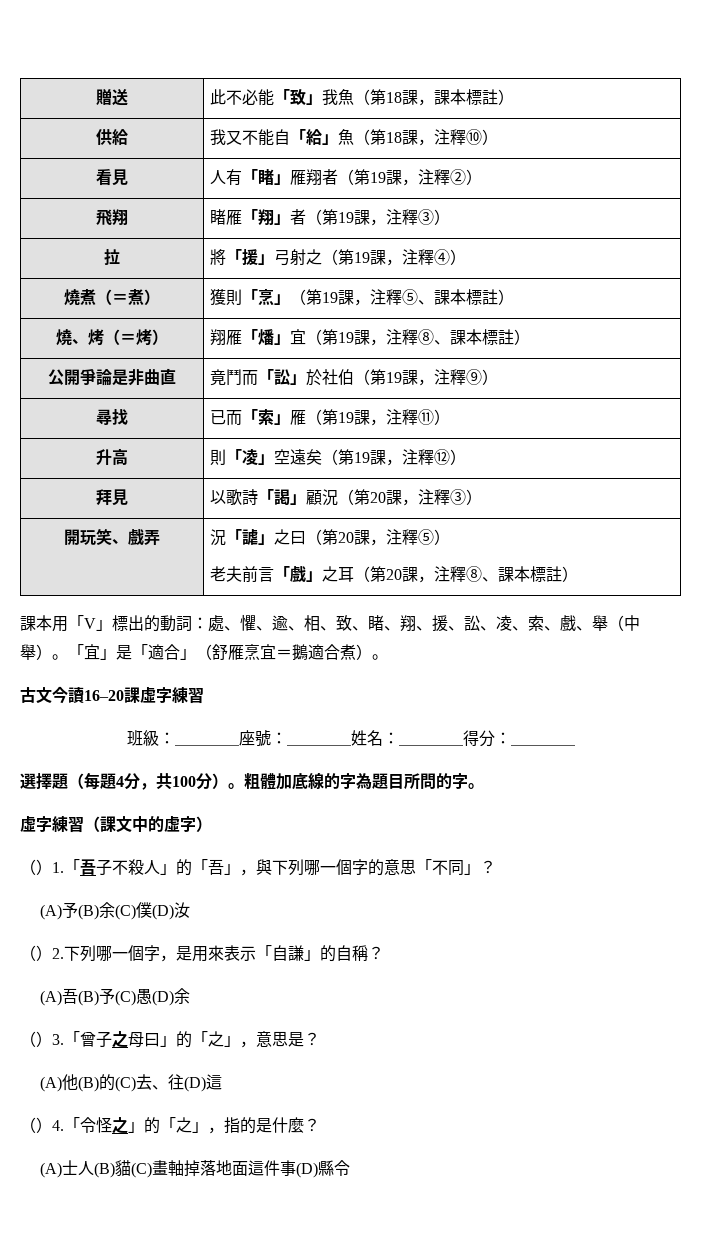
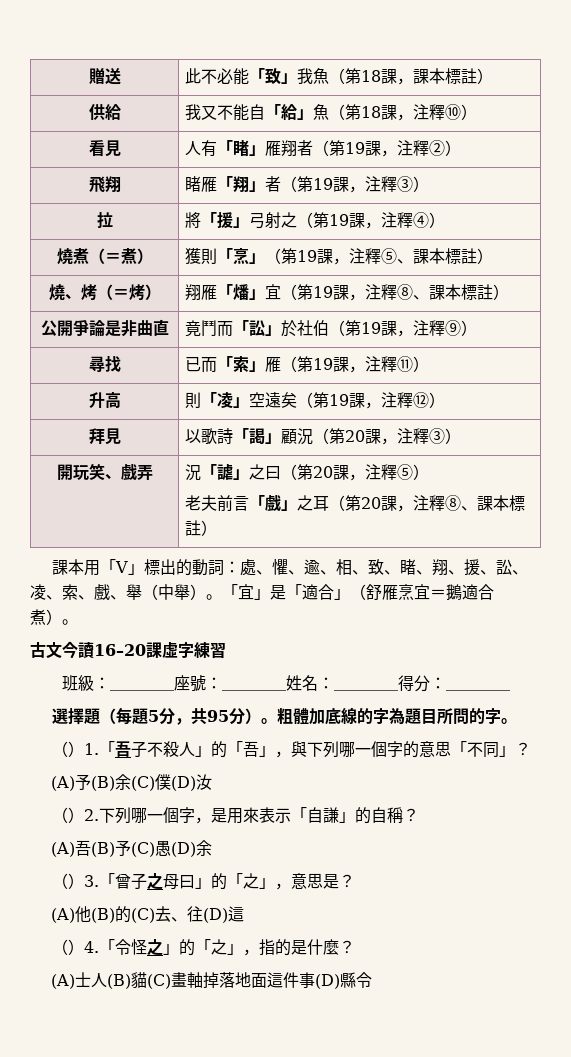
- 選擇題（每題4分，共100分）。
+ 選擇題（每題5分，共95分）。
- 虛字練習（課文中的虛字）

